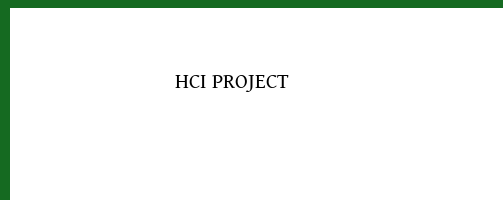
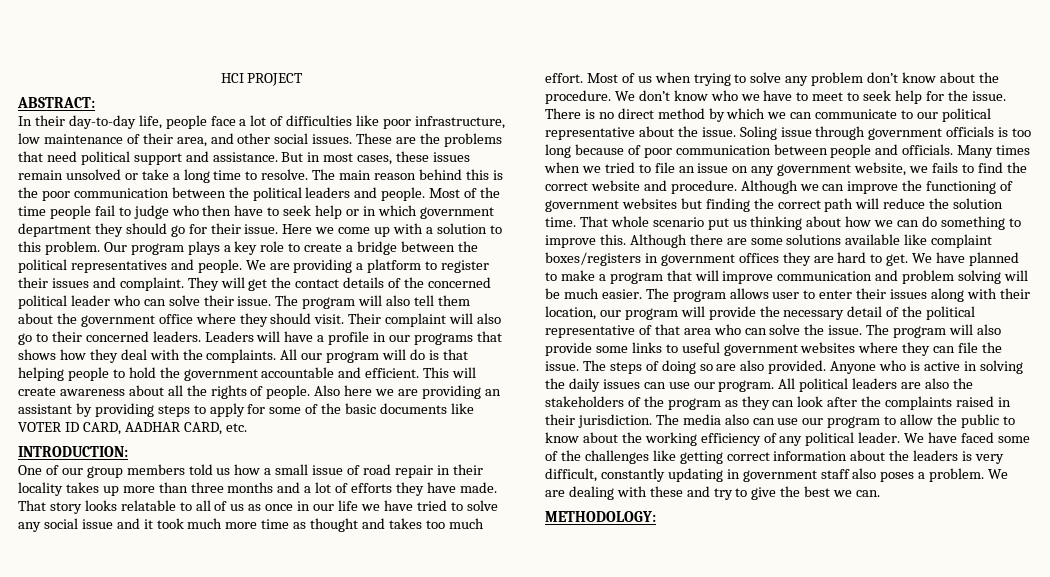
+ ABSTRACT:
+ In their day-to-day life, people face a lot of difficulties like poor infrastructure, low maintenance of their area, and other social issues. These are the problems that need political support and assistance. But in most cases, these issues remain unsolved or take a long time to resolve. The main reason behind this is the poor communication between the political leaders and people. Most of the time people fail to judge who then have to seek help or in which government department they should go for their issue. Here we come up with a solution to this problem. Our program plays a key role to create a bridge between the political representatives and people. We are providing a platform to register their issues and complaint. They will get the contact details of the concerned political leader who can solve their issue. The program will also tell them about the government office where they should visit. Their complaint will also go to their concerned leaders. Leaders will have a profile in our programs that shows how they deal with the complaints. All our program will do is that helping people to hold the government accountable and efficient. This will create awareness about all the rights of people. Also here we are providing an assistant by providing steps to apply for some of the basic documents like VOTER ID CARD, AADHAR CARD, etc.
+ INTRODUCTION:
+ One of our group members told us how a small issue of road repair in their locality takes up more than three months and a lot of efforts they have made. That story looks relatable to all of us as once in our life we have tried to solve any social issue and it took much more time as thought and takes too much effort. Most of us when trying to solve any problem don’t know about the procedure. We don’t know who we have to meet to seek help for the issue. There is no direct method by which we can communicate to our political representative about the issue. Soling issue through government officials is too long because of poor communication between people and officials. Many times when we tried to file an issue on any government website, we fails to find the correct website and procedure. Although we can improve the functioning of government websites but finding the correct path will reduce the solution time. That whole scenario put us thinking about how we can do something to improve this. Although there are some solutions available like complaint boxes/registers in government offices they are hard to get. We have planned to make a program that will improve communication and problem solving will be much easier. The program allows user to enter their issues along with their location, our program will provide the necessary detail of the political representative of that area who can solve the issue. The program will also provide some links to useful government websites where they can file the issue. The steps of doing so are also provided. Anyone who is active in solving the daily issues can use our program. All political leaders are also the stakeholders of the program as they can look after the complaints raised in their jurisdiction. The media also can use our program to allow the public to know about the working efficiency of any political leader. We have faced some of the challenges like getting correct information about the leaders is very difficult, constantly updating in government staff also poses a problem. We are dealing with these and try to give the best we can.
+ METHODOLOGY:

